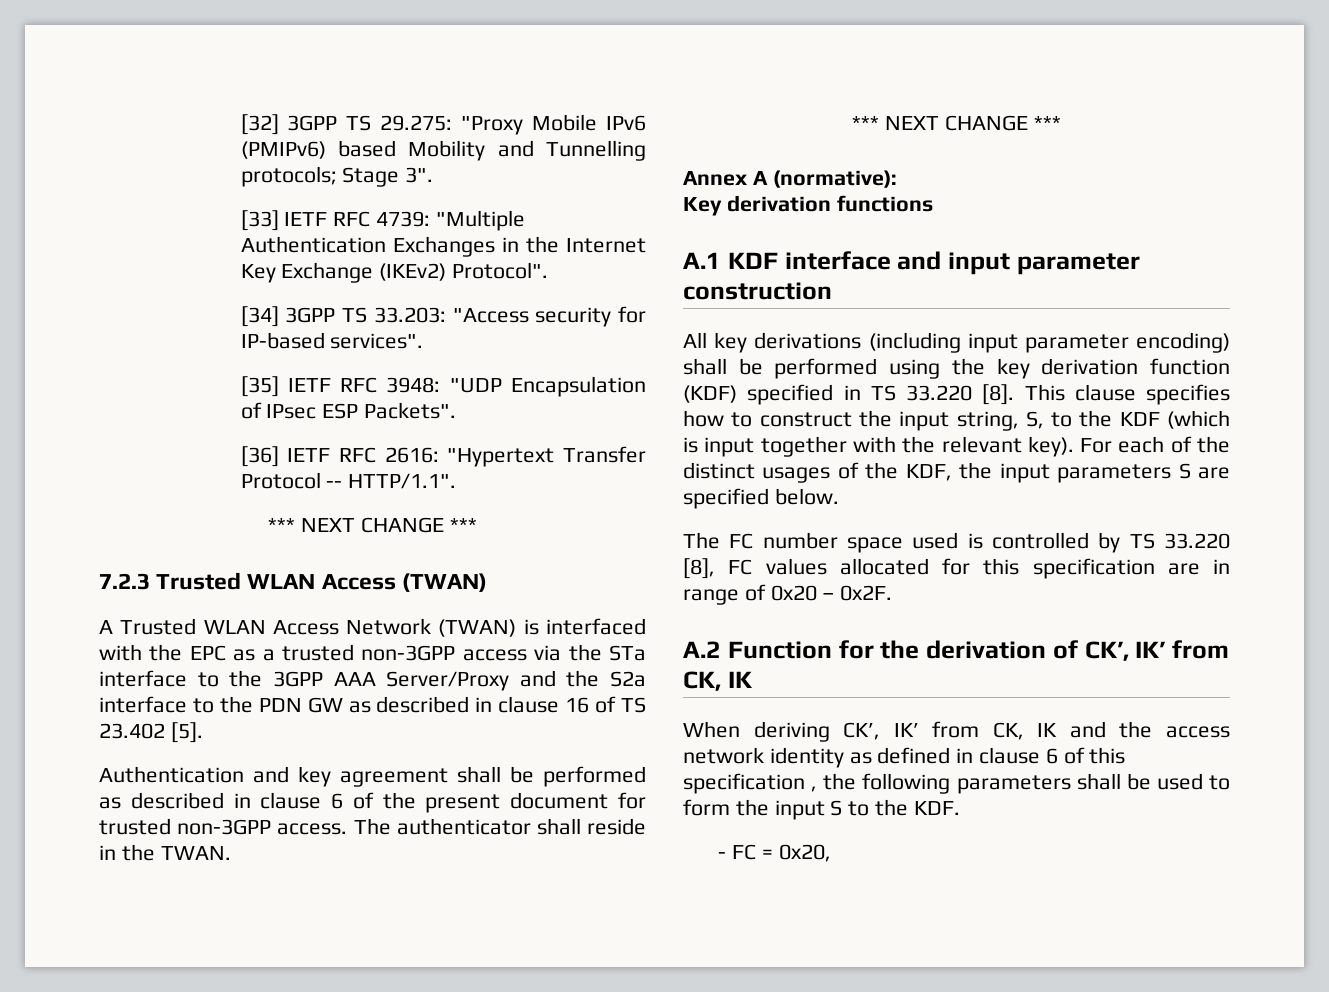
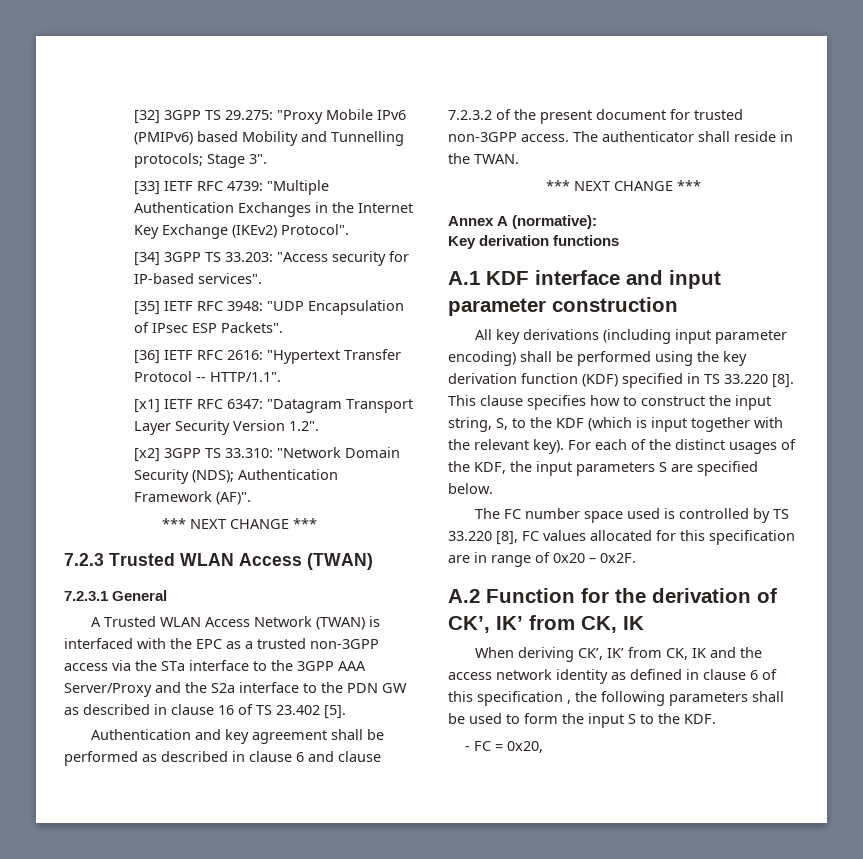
+ [x1] IETF RFC 6347: "Datagram Transport Layer Security Version 1.2".
+ [x2] 3GPP TS 33.310: "Network Domain Security (NDS); Authentication Framework (AF)".
+ 7.2.3.1 General
- Authentication and key agreement shall be performed as described in clause 6 of the present document for trusted non-3GPP access.
+ Authentication and key agreement shall be performed as described in clause 6 and clause 7.2.3.2 of the present document for trusted non-3GPP access.

